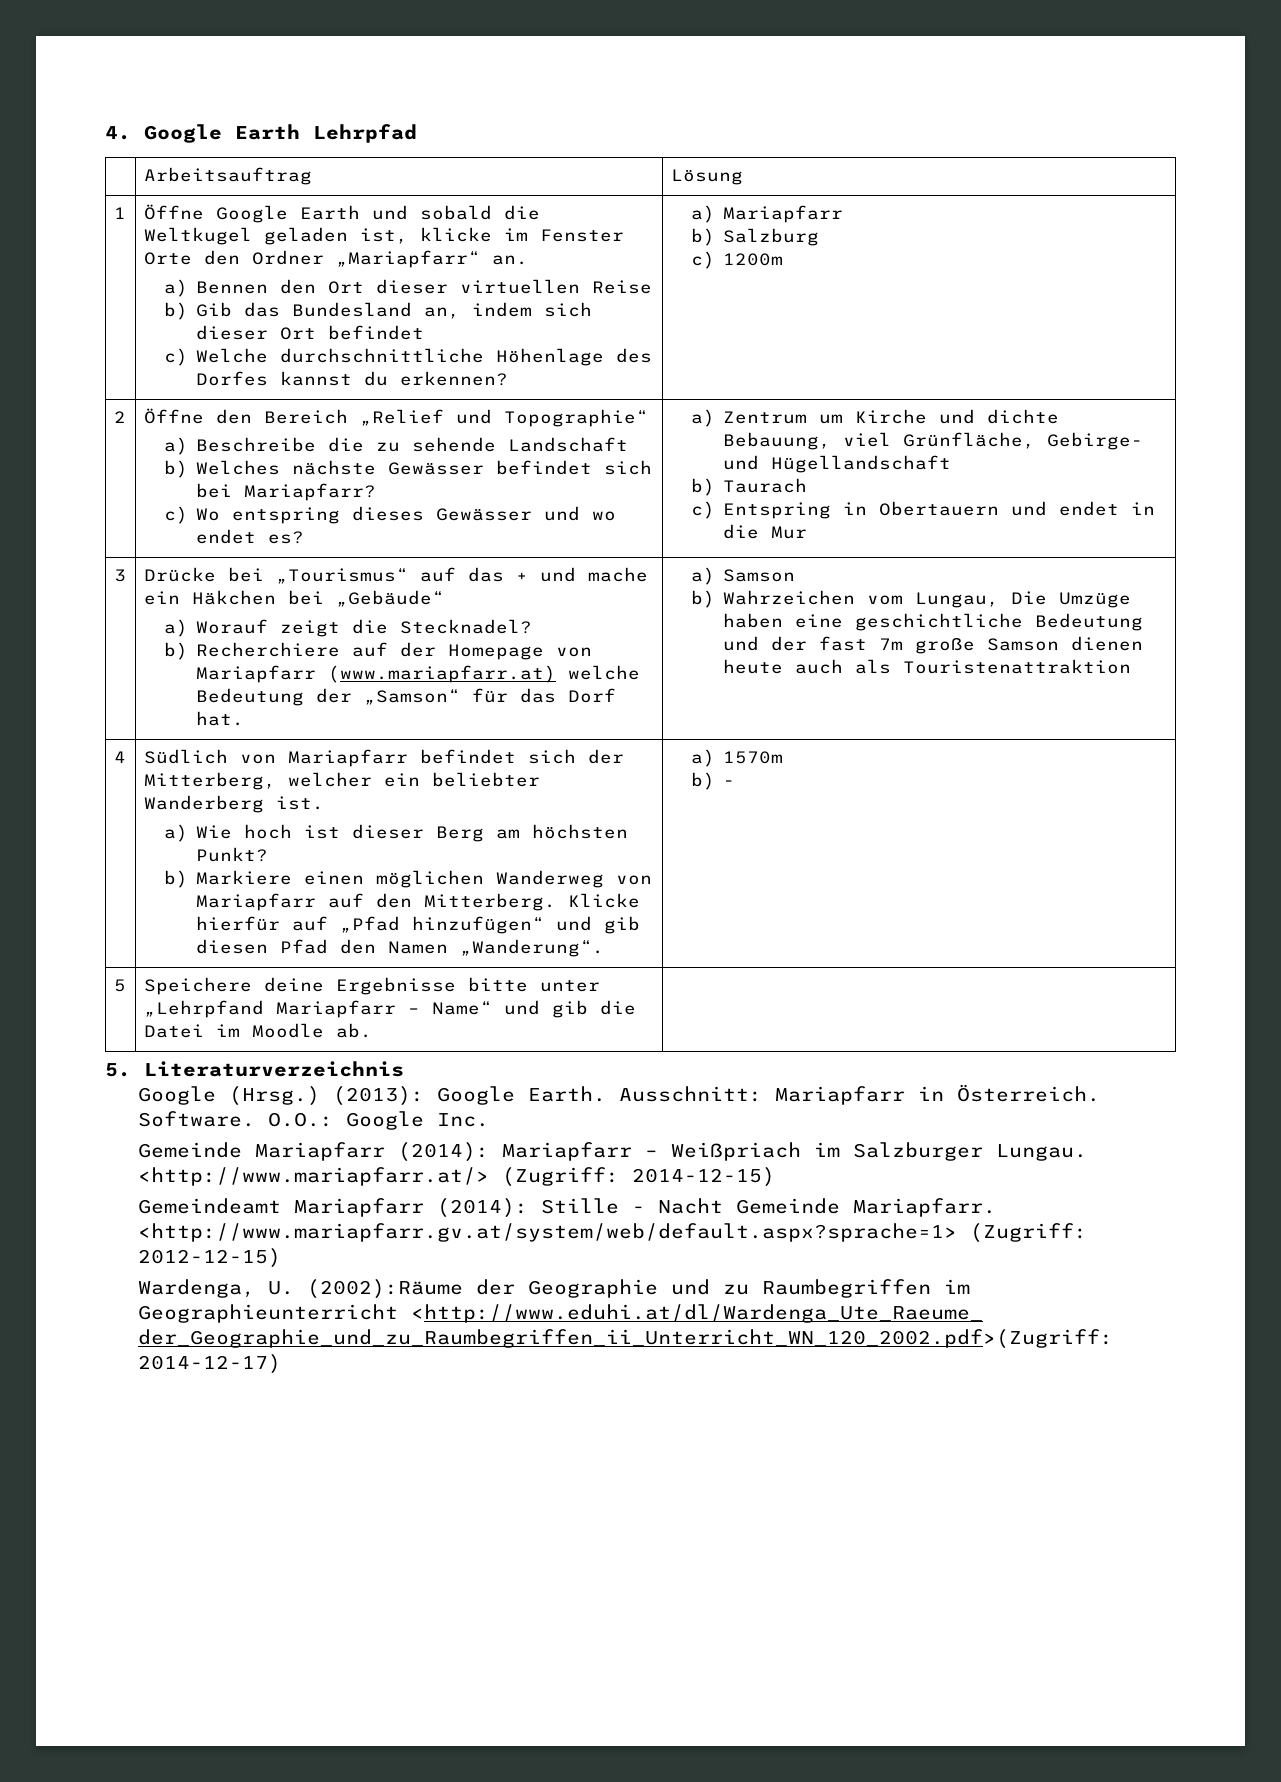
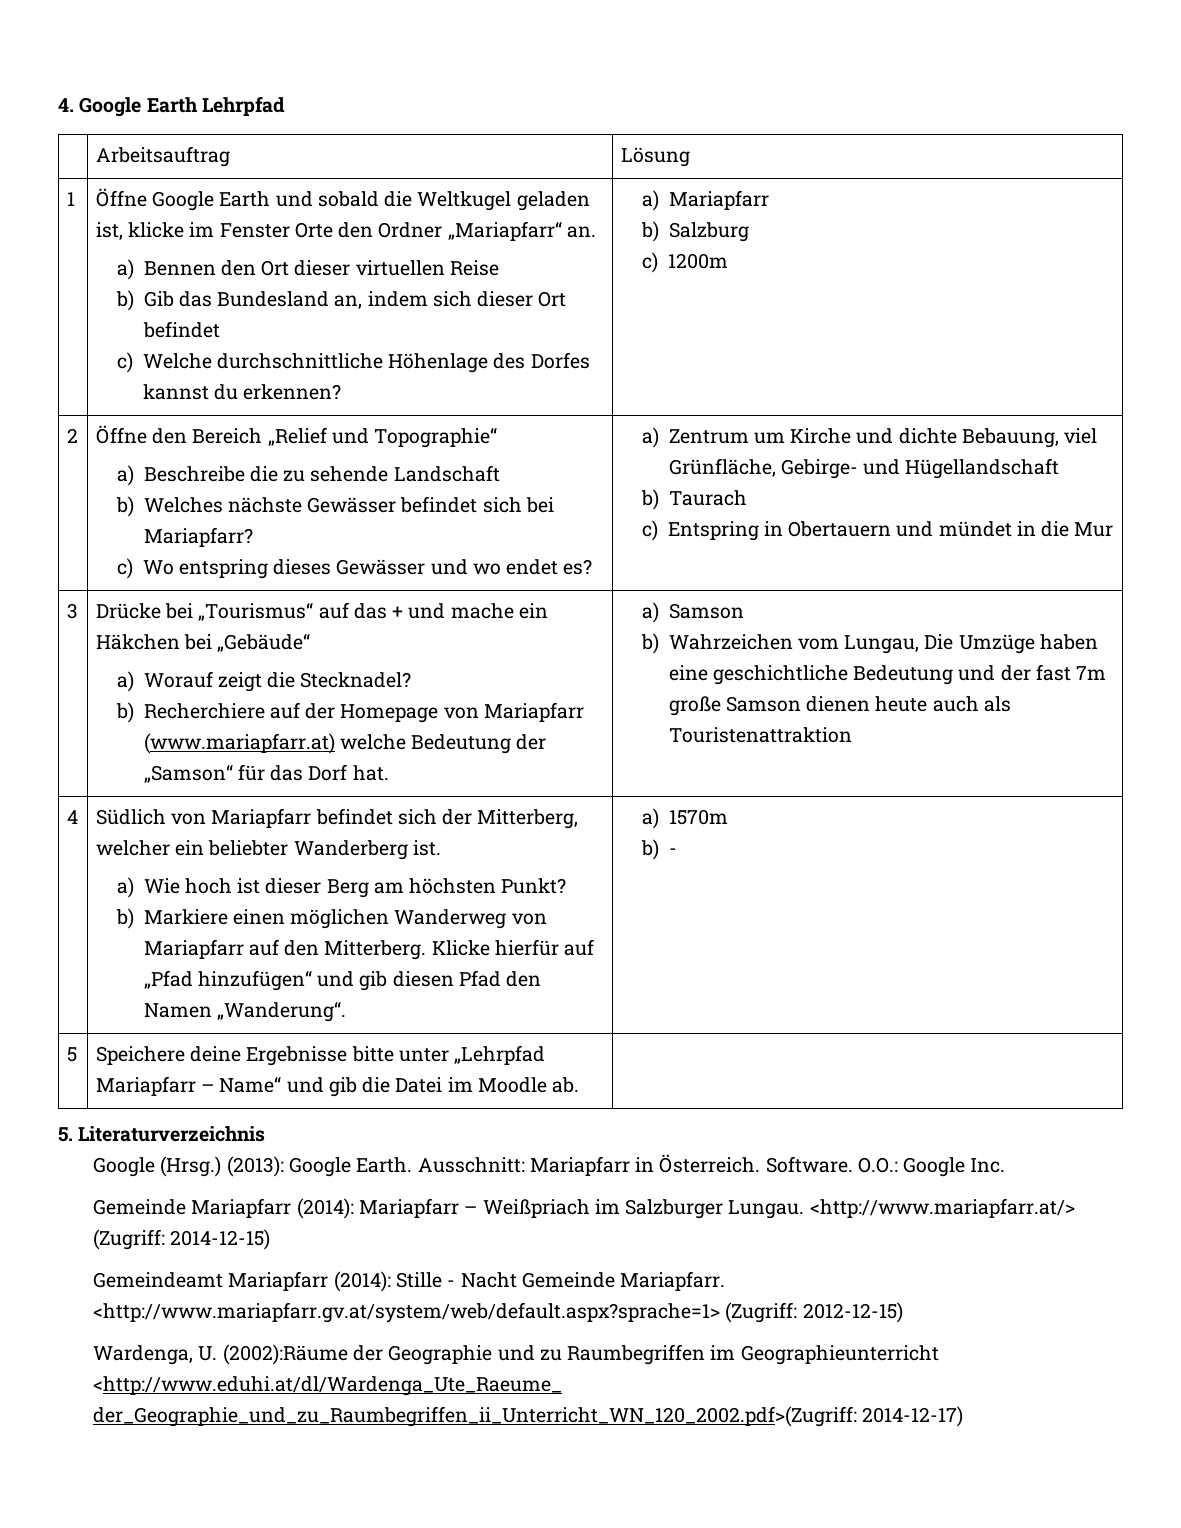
- c) Entspring in Obertauern und endet in die Mur
+ c) Entspring in Obertauern und mündet in die Mur
- 5 | Speichere deine Ergebnisse bitte unter „Lehrpfand Mariapfarr – Name“ und gib die Datei im Moodle ab. |
+ 5 | Speichere deine Ergebnisse bitte unter „Lehrpfad Mariapfarr – Name“ und gib die Datei im Moodle ab. |

